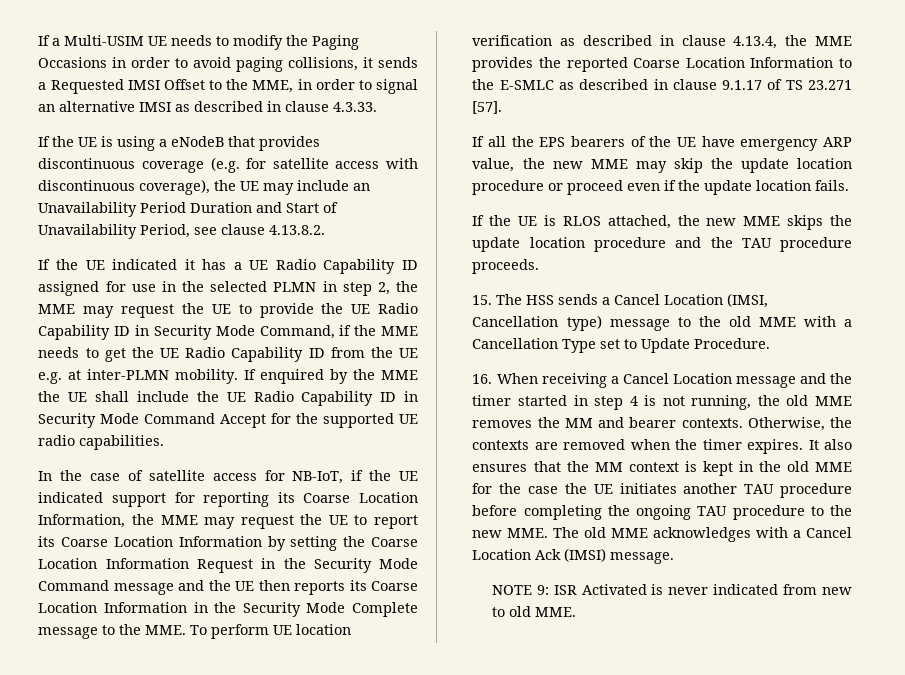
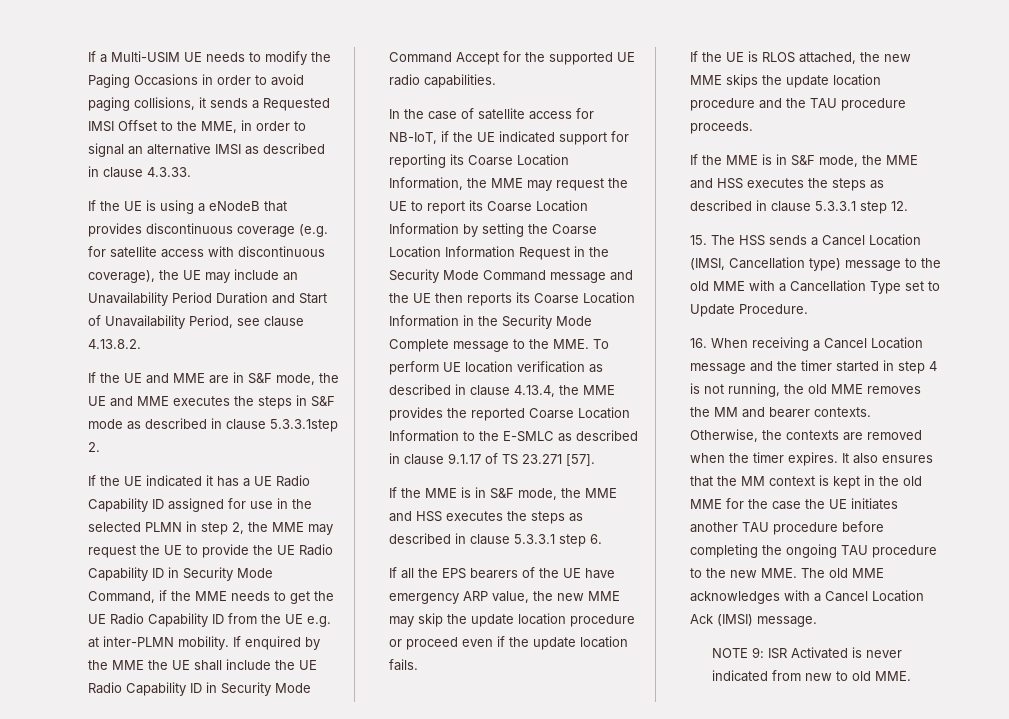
+ If the UE and MME are in S&F mode, the UE and MME executes the steps in S&F mode as described in clause 5.3.3.1step 2.
+ If the MME is in S&F mode, the MME and HSS executes the steps as described in clause 5.3.3.1 step 6.
+ If the MME is in S&F mode, the MME and HSS executes the steps as described in clause 5.3.3.1 step 12.

